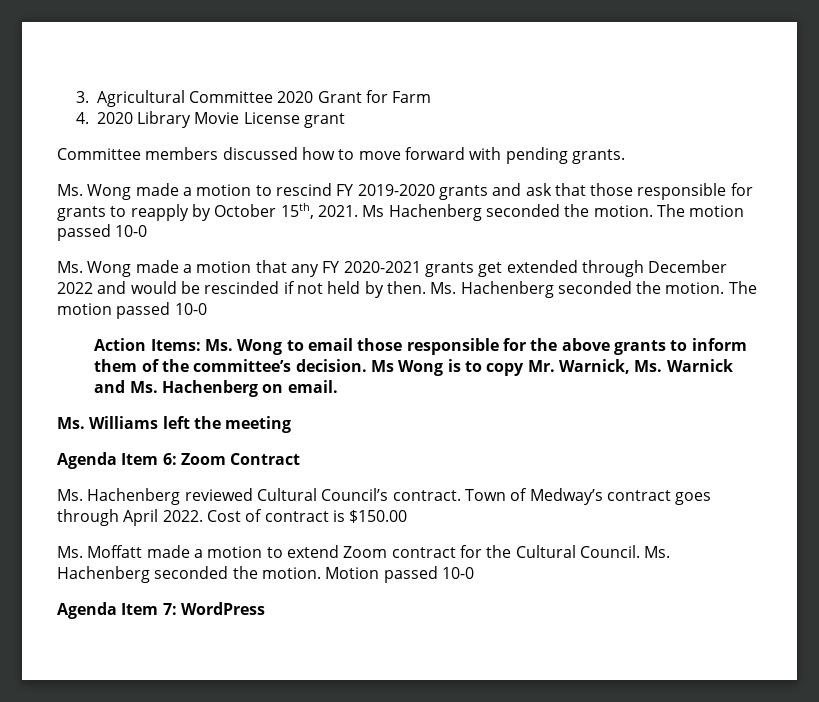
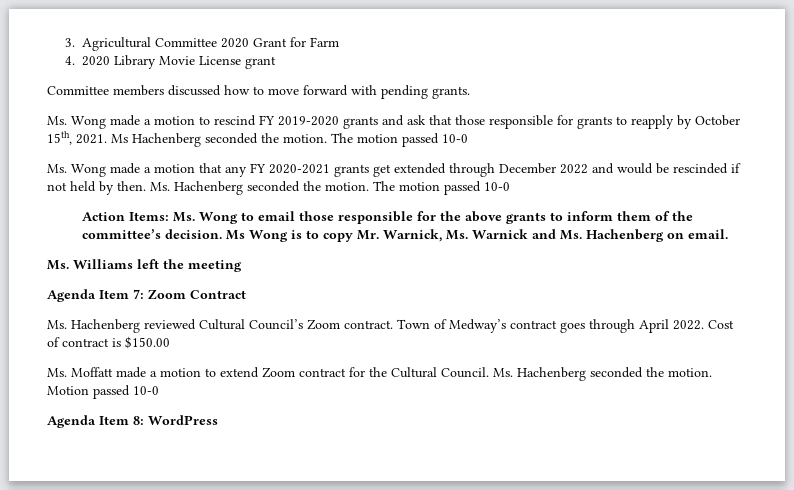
- Agenda Item 6: Zoom Contract
+ Agenda Item 7: Zoom Contract
- Ms. Hachenberg reviewed Cultural Council’s contract.
+ Ms. Hachenberg reviewed Cultural Council’s Zoom contract.
- Agenda Item 7: WordPress
+ Agenda Item 8: WordPress

